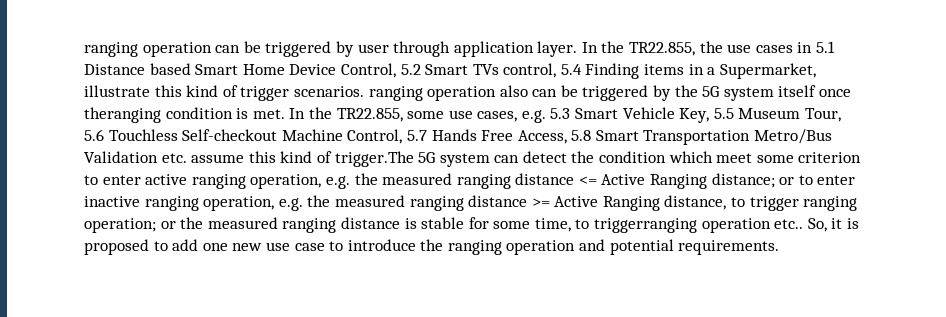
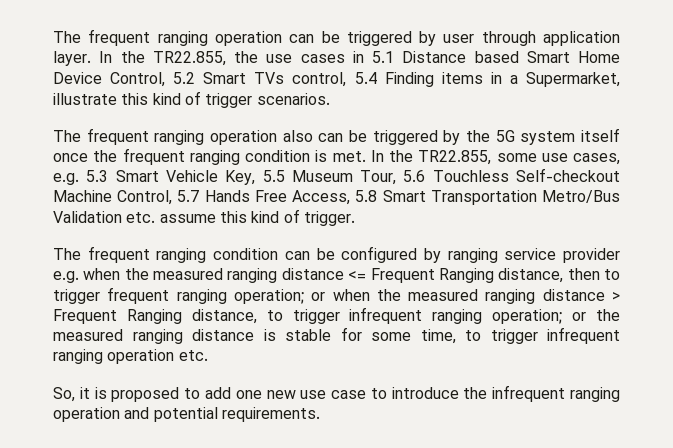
- ranging operation can be triggered by user through application layer.
+ The frequent ranging operation can be triggered by user through application layer.
- In the TR22.855, the use cases in 5.1 Distance based Smart Home Device Control, 5.2 Smart TVs control, 5.4 Finding items in a Supermarket, illustrate this kind of trigger scenarios. ranging operation also can be triggered by the 5G system itself once theranging condition is met.
+ In the TR22.855, the use cases in 5.1 Distance based Smart Home Device Control, 5.2 Smart TVs control, 5.4 Finding items in a Supermarket, illustrate this kind of trigger scenarios.
+ The frequent ranging operation also can be triggered by the 5G system itself once the frequent ranging condition is met.
- In the TR22.855, some use cases, e.g. 5.3 Smart Vehicle Key, 5.5 Museum Tour, 5.6 Touchless Self-checkout Machine Control, 5.7 Hands Free Access, 5.8 Smart Transportation Metro/Bus Validation etc. assume this kind of trigger.The 5G system can detect the condition which meet some criterion to enter active ranging operation, e.g. the measured ranging distance <= Active Ranging distance; or to enter inactive ranging operation, e.g. the measured ranging distance >= Active Ranging distance, to trigger ranging operation;
+ In the TR22.855, some use cases, e.g. 5.3 Smart Vehicle Key, 5.5 Museum Tour, 5.6 Touchless Self-checkout Machine Control, 5.7 Hands Free Access, 5.8 Smart Transportation Metro/Bus Validation etc. assume this kind of trigger.
+ The frequent ranging condition can be configured by ranging service provider e.g. when the measured ranging distance <= Frequent Ranging distance, then to trigger frequent ranging operation; or when the measured ranging distance > Frequent Ranging distance, to trigger infrequent ranging operation;
- or the measured ranging distance is stable for some time, to triggerranging operation etc.. So, it is proposed to add one new use case to introduce the ranging operation and potential requirements.
+ or the measured ranging distance is stable for some time, to trigger infrequent ranging operation etc.
+ So, it is proposed to add one new use case to introduce the infrequent ranging operation and potential requirements.

